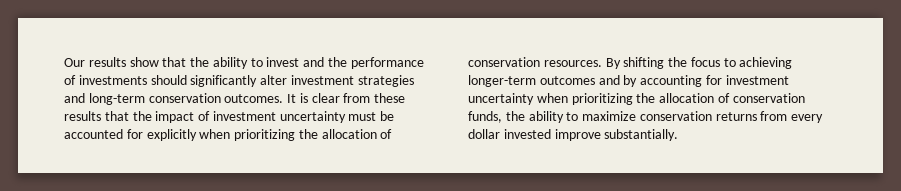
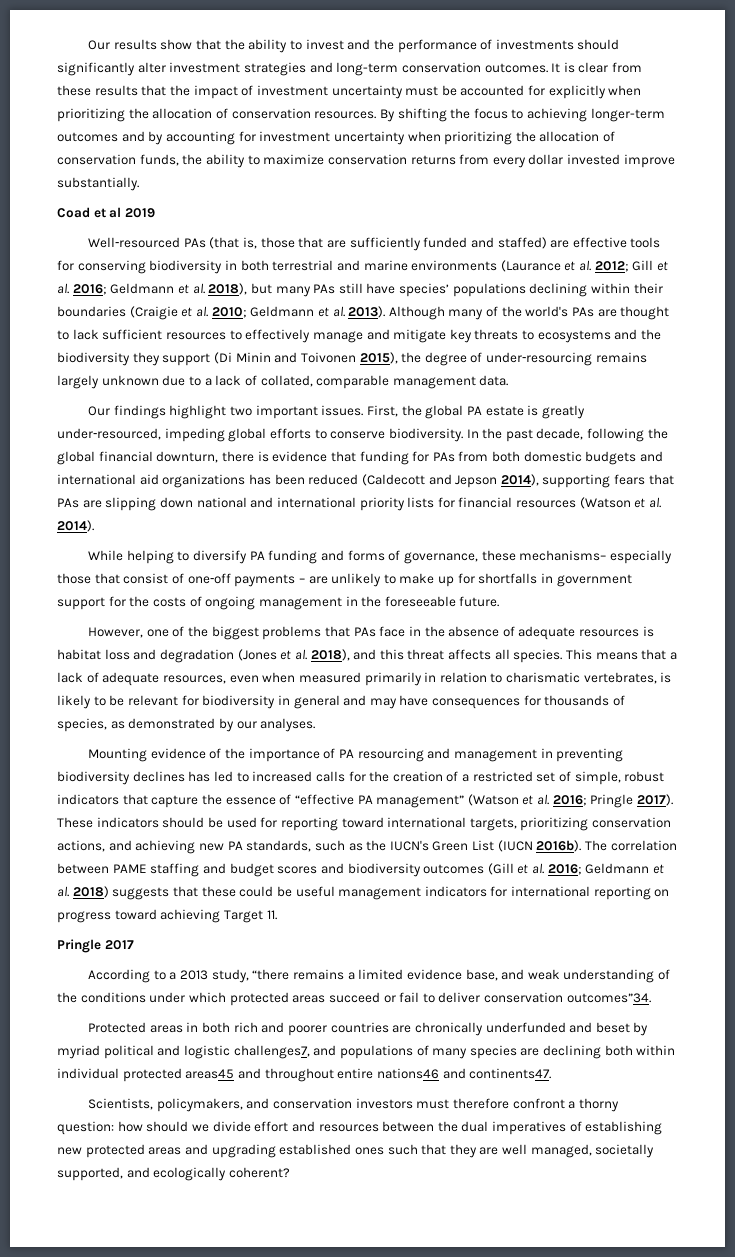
+ Coad et al 2019
+ Well‐resourced PAs (that is, those that are sufficiently funded and staffed) are effective tools for conserving biodiversity in both terrestrial and marine environments (Laurance et al. 2012; Gill et al. 2016; Geldmann et al. 2018), but many PAs still have species’ populations declining within their boundaries (Craigie et al. 2010; Geldmann et al. 2013). Although many of the world's PAs are thought to lack sufficient resources to effectively manage and mitigate key threats to ecosystems and the biodiversity they support (Di Minin and Toivonen 2015), the degree of under‐resourcing remains largely unknown due to a lack of collated, comparable management data.
+ Our findings highlight two important issues. First, the global PA estate is greatly under‐resourced, impeding global efforts to conserve biodiversity. In the past decade, following the global financial downturn, there is evidence that funding for PAs from both domestic budgets and international aid organizations has been reduced (Caldecott and Jepson 2014), supporting fears that PAs are slipping down national and international priority lists for financial resources (Watson et al. 2014).
+ While helping to diversify PA funding and forms of governance, these mechanisms– especially those that consist of one‐off payments – are unlikely to make up for shortfalls in government support for the costs of ongoing management in the foreseeable future.
+ However, one of the biggest problems that PAs face in the absence of adequate resources is habitat loss and degradation (Jones et al. 2018), and this threat affects all species. This means that a lack of adequate resources, even when measured primarily in relation to charismatic vertebrates, is likely to be relevant for biodiversity in general and may have consequences for thousands of species, as demonstrated by our analyses.
+ Mounting evidence of the importance of PA resourcing and management in preventing biodiversity declines has led to increased calls for the creation of a restricted set of simple, robust indicators that capture the essence of “effective PA management” (Watson et al. 2016; Pringle 2017). These indicators should be used for reporting toward international targets, prioritizing conservation actions, and achieving new PA standards, such as the IUCN's Green List (IUCN 2016b). The correlation between PAME staffing and budget scores and biodiversity outcomes (Gill et al. 2016; Geldmann et al. 2018) suggests that these could be useful management indicators for international reporting on progress toward achieving Target 11.
+ Pringle 2017
+ According to a 2013 study, “there remains a limited evidence base, and weak understanding of the conditions under which protected areas succeed or fail to deliver conservation outcomes”34.
+ Protected areas in both rich and poorer countries are chronically underfunded and beset by myriad political and logistic challenges7, and populations of many species are declining both within individual protected areas45 and throughout entire nations46 and continents47.
+ Scientists, policymakers, and conservation investors must therefore confront a thorny question: how should we divide effort and resources between the dual imperatives of establishing new protected areas and upgrading established ones such that they are well managed, societally supported, and ecologically coherent?

